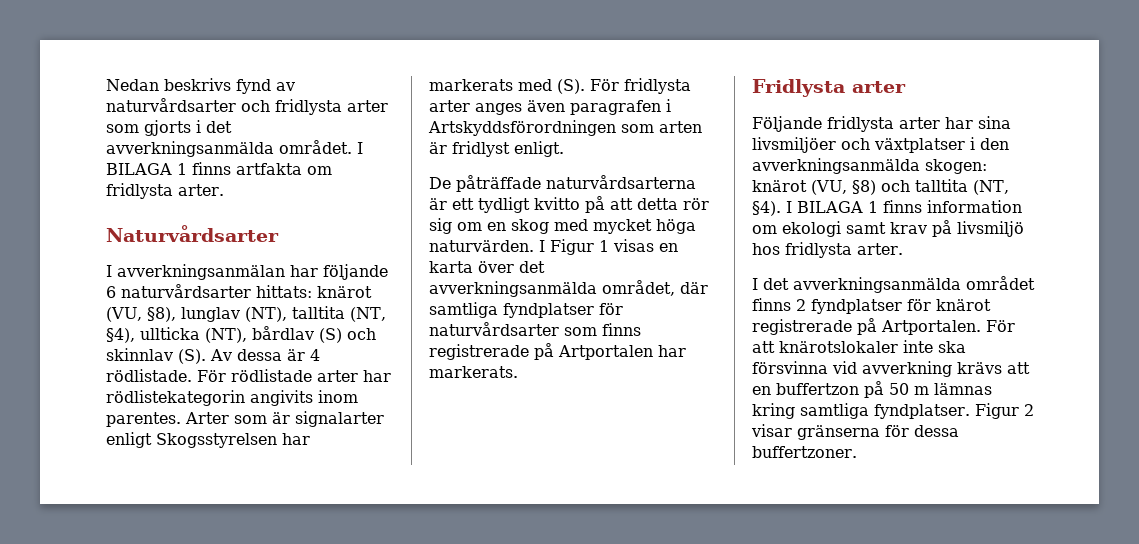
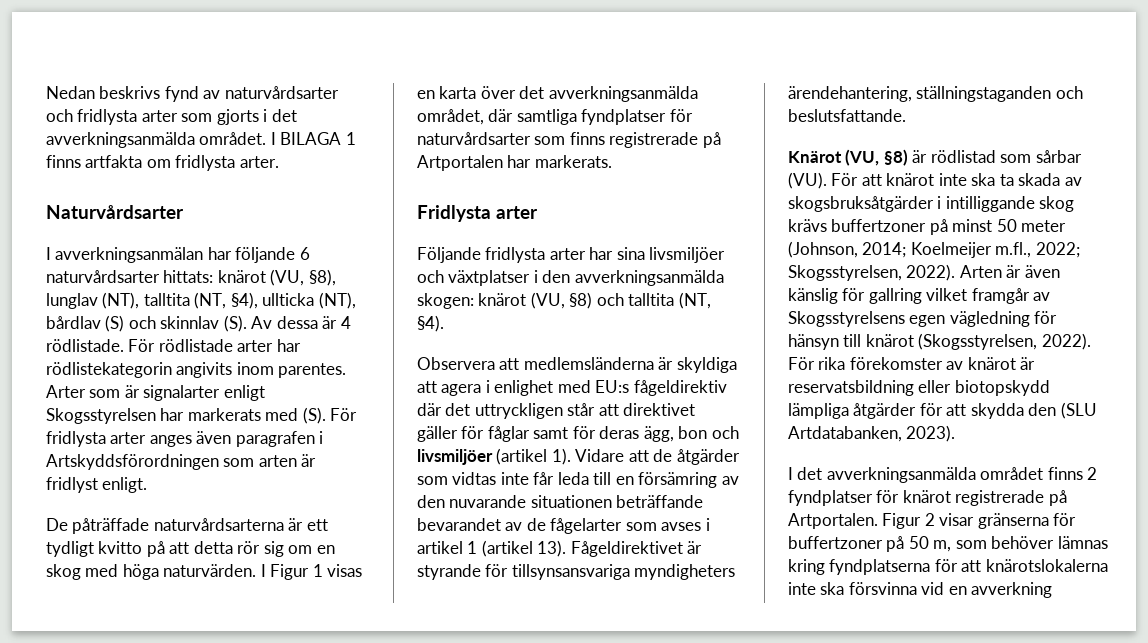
- De påträffade naturvårdsarterna är ett tydligt kvitto på att detta rör sig om en skog med mycket höga naturvärden.
+ De påträffade naturvårdsarterna är ett tydligt kvitto på att detta rör sig om en skog med höga naturvärden.
- Följande fridlysta arter har sina livsmiljöer och växtplatser i den avverkningsanmälda skogen: knärot (VU, §8) och talltita (NT, §4). I BILAGA 1 finns information om ekologi samt krav på livsmiljö hos fridlysta arter.
+ Följande fridlysta arter har sina livsmiljöer och växtplatser i den avverkningsanmälda skogen: knärot (VU, §8) och talltita (NT, §4).
+ Observera att medlemsländerna är skyldiga att agera i enlighet med EU:s fågeldirektiv där det uttryckligen står att direktivet gäller för fåglar samt för deras ägg, bon och livsmiljöer (artikel 1). Vidare att de åtgärder som vidtas inte får leda till en försämring av den nuvarande situationen beträffande bevarandet av de fågelarter som avses i artikel 1 (artikel 13). Fågeldirektivet är styrande för tillsynsansvariga myndigheters ärendehantering, ställningstaganden och beslutsfattande.
+ Knärot (VU, §8) är rödlistad som sårbar (VU). För att knärot inte ska ta skada av skogsbruksåtgärder i intilliggande skog krävs buffertzoner på minst 50 meter (Johnson, 2014; Koelmeijer m.fl., 2022; Skogsstyrelsen, 2022). Arten är även känslig för gallring vilket framgår av Skogsstyrelsens egen vägledning för hänsyn till knärot (Skogsstyrelsen, 2022). För rika förekomster av knärot är reservatsbildning eller biotopskydd lämpliga åtgärder för att skydda den (SLU Artdatabanken, 2023).
- För att knärotslokaler inte ska försvinna vid avverkning krävs att en buffertzon på 50 m lämnas kring samtliga fyndplatser.
- Figur 2 visar gränserna för dessa buffertzoner.
+ Figur 2 visar gränserna för buffertzoner på 50 m, som behöver lämnas kring fyndplatserna för att knärotslokalerna inte ska försvinna vid en avverkning

